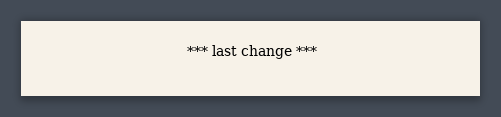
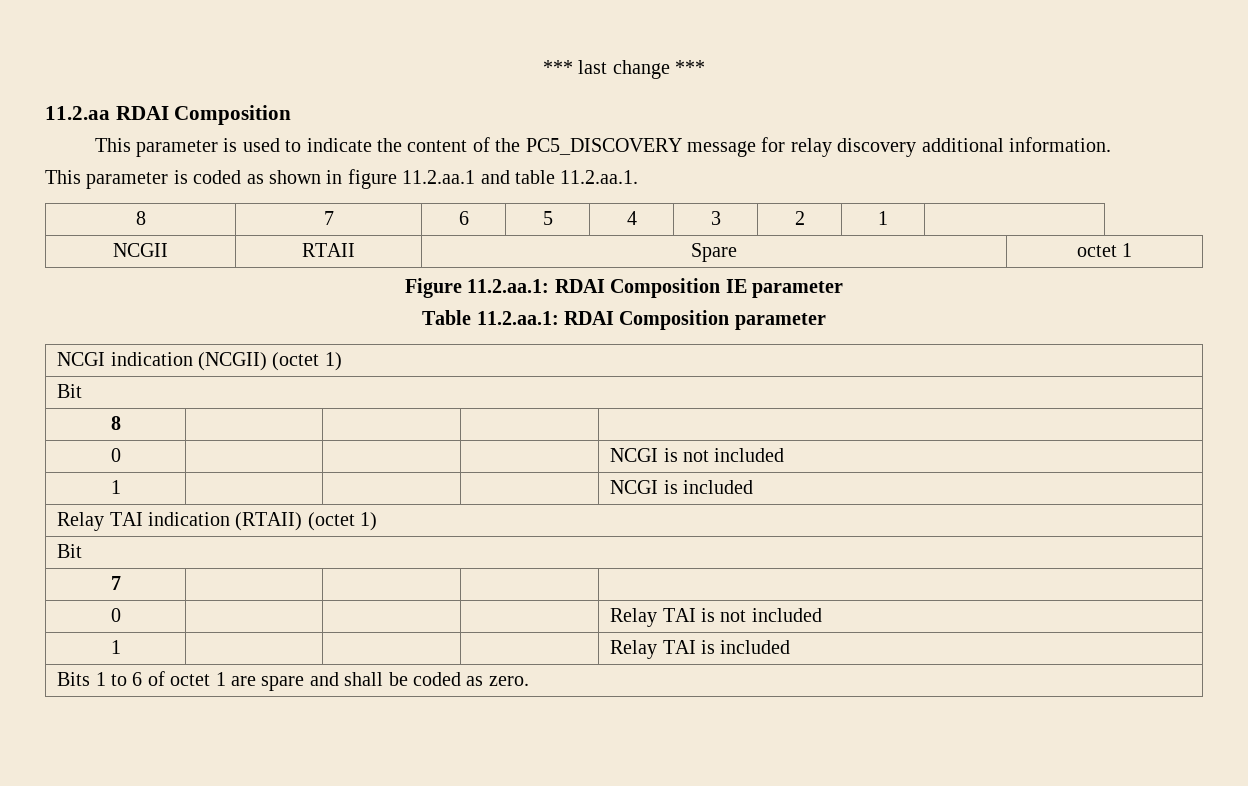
+ 11.2.aa RDAI Composition
+ This parameter is used to indicate the content of the PC5_DISCOVERY message for relay discovery additional information.
+ This parameter is coded as shown in figure 11.2.aa.1 and table 11.2.aa.1.
+ 8 | 7 | 6 | 5 | 4 | 3 | 2 | 1 |
+ NCGII | RTAII | Spare | octet 1
+ Figure 11.2.aa.1: RDAI Composition IE parameter
+ Table 11.2.aa.1: RDAI Composition parameter
+ NCGI indication (NCGII) (octet 1)
+ Bit
+ 8 | | | |
+ 0 | | | | NCGI is not included
+ 1 | | | | NCGI is included
+ Relay TAI indication (RTAII) (octet 1)
+ Bit
+ 7 | | | |
+ 0 | | | | Relay TAI is not included
+ 1 | | | | Relay TAI is included
+ Bits 1 to 6 of octet 1 are spare and shall be coded as zero.

